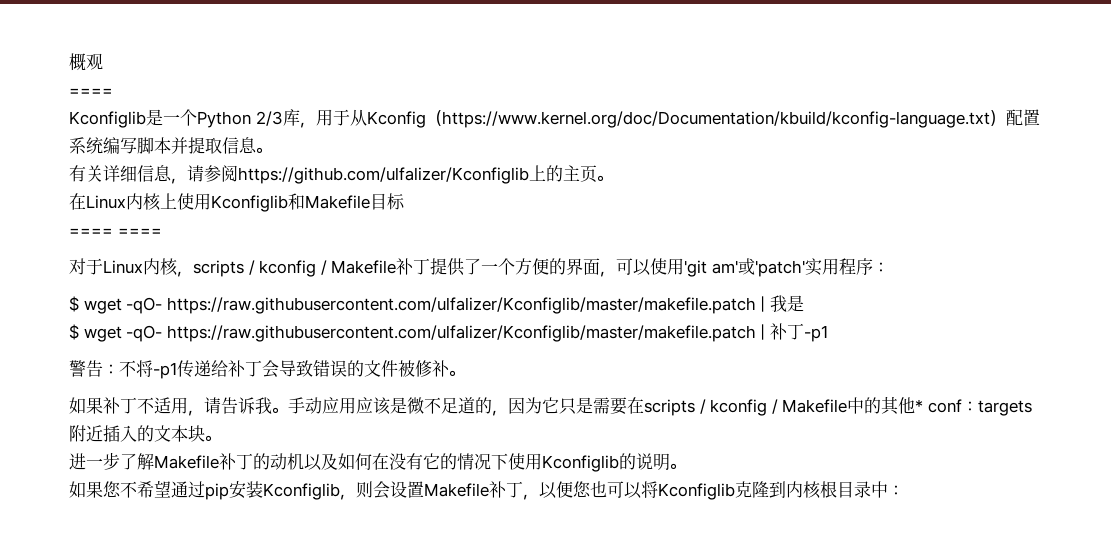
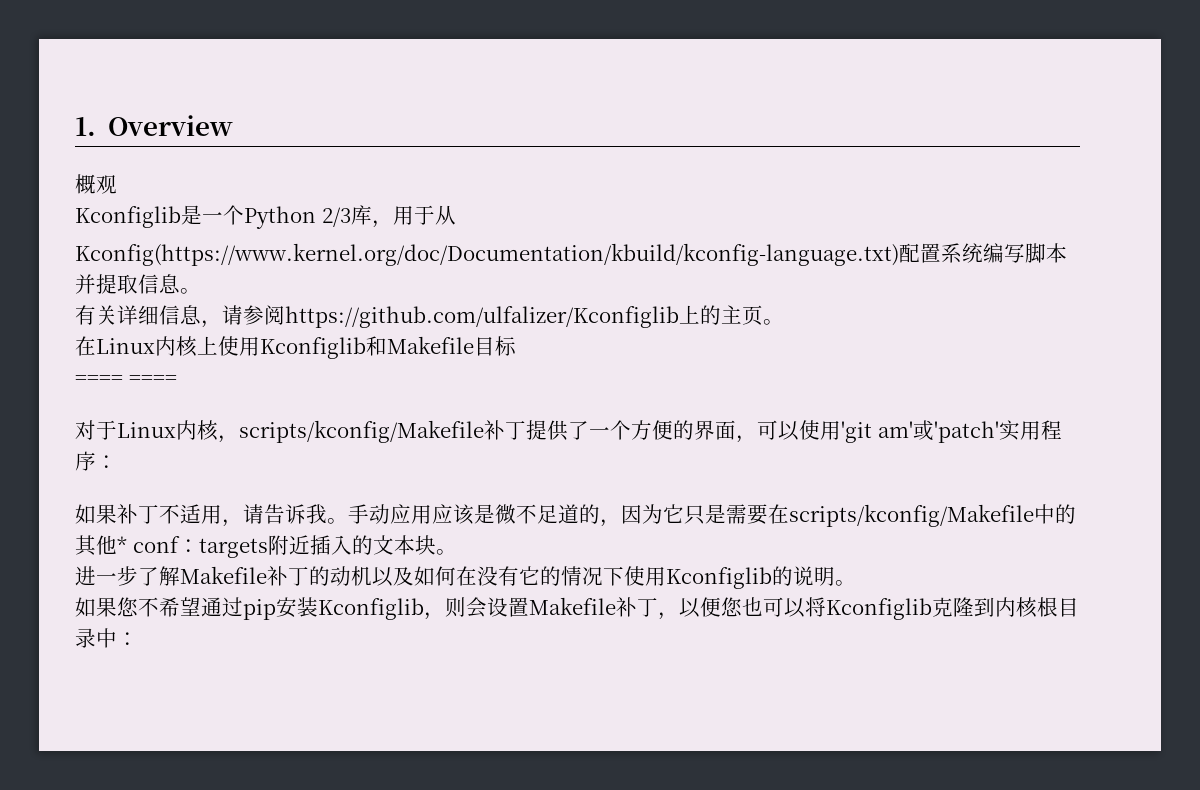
+ 1. Overview
  概观
- ====
- Kconfiglib是一个Python 2/3库，用于从Kconfig（https://www.kernel.org/doc/Documentation/kbuild/kconfig-language.txt）配置系统编写脚本并提取信息。
+ Kconfiglib是一个Python 2/3库，用于从
+ Kconfig(https://www.kernel.org/doc/Documentation/kbuild/kconfig-language.txt)配置系统编写脚本并提取信息。
- 对于Linux内核，scripts / kconfig / Makefile补丁提供了一个方便的界面，可以使用'git am'或'patch'实用程序：
+ 对于Linux内核，scripts/kconfig/Makefile补丁提供了一个方便的界面，可以使用'git am'或'patch'实用程序：
- $ wget -qO- https://raw.githubusercontent.com/ulfalizer/Kconfiglib/master/makefile.patch | 我是
- $ wget -qO- https://raw.githubusercontent.com/ulfalizer/Kconfiglib/master/makefile.patch | 补丁-p1
- 警告：不将-p1传递给补丁会导致错误的文件被修补。
- 手动应用应该是微不足道的，因为它只是需要在scripts / kconfig / Makefile中的其他* conf：targets附近插入的文本块。
+ 手动应用应该是微不足道的，因为它只是需要在scripts/kconfig/Makefile中的其他* conf：targets附近插入的文本块。

